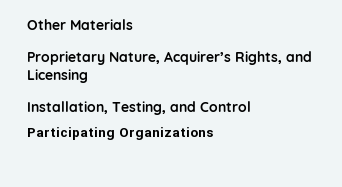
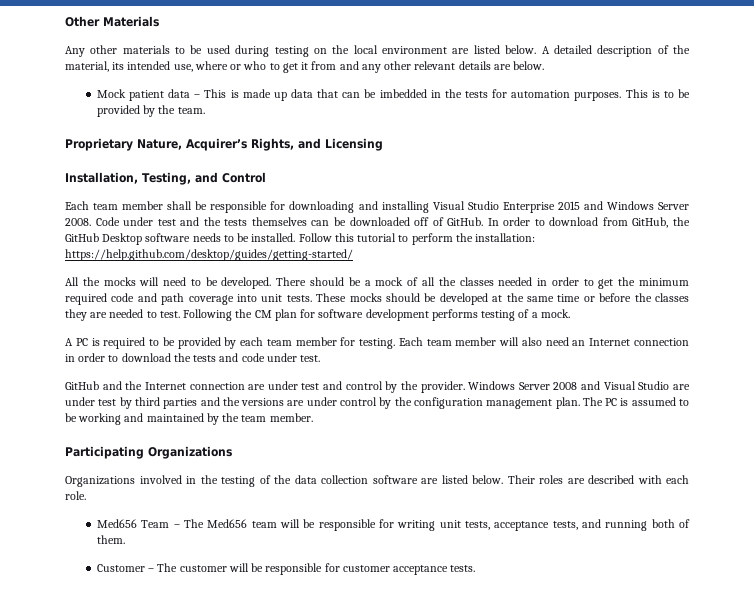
+ Any other materials to be used during testing on the local environment are listed below. A detailed description of the material, its intended use, where or who to get it from and any other relevant details are below.
+ Mock patient data – This is made up data that can be imbedded in the tests for automation purposes. This is to be provided by the team.
+ Each team member shall be responsible for downloading and installing Visual Studio Enterprise 2015 and Windows Server 2008. Code under test and the tests themselves can be downloaded off of GitHub. In order to download from GitHub, the GitHub Desktop software needs to be installed. Follow this tutorial to perform the installation: https://help.github.com/desktop/guides/getting-started/
+ All the mocks will need to be developed. There should be a mock of all the classes needed in order to get the minimum required code and path coverage into unit tests. These mocks should be developed at the same time or before the classes they are needed to test. Following the CM plan for software development performs testing of a mock.
+ A PC is required to be provided by each team member for testing. Each team member will also need an Internet connection in order to download the tests and code under test.
+ GitHub and the Internet connection are under test and control by the provider. Windows Server 2008 and Visual Studio are under test by third parties and the versions are under control by the configuration management plan. The PC is assumed to be working and maintained by the team member.
  Participating Organizations
+ Organizations involved in the testing of the data collection software are listed below. Their roles are described with each role.
+ Med656 Team – The Med656 team will be responsible for writing unit tests, acceptance tests, and running both of them.
+ Customer – The customer will be responsible for customer acceptance tests.

